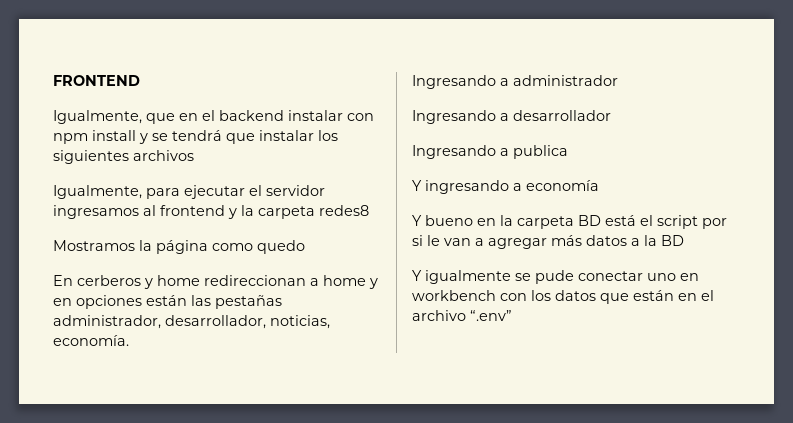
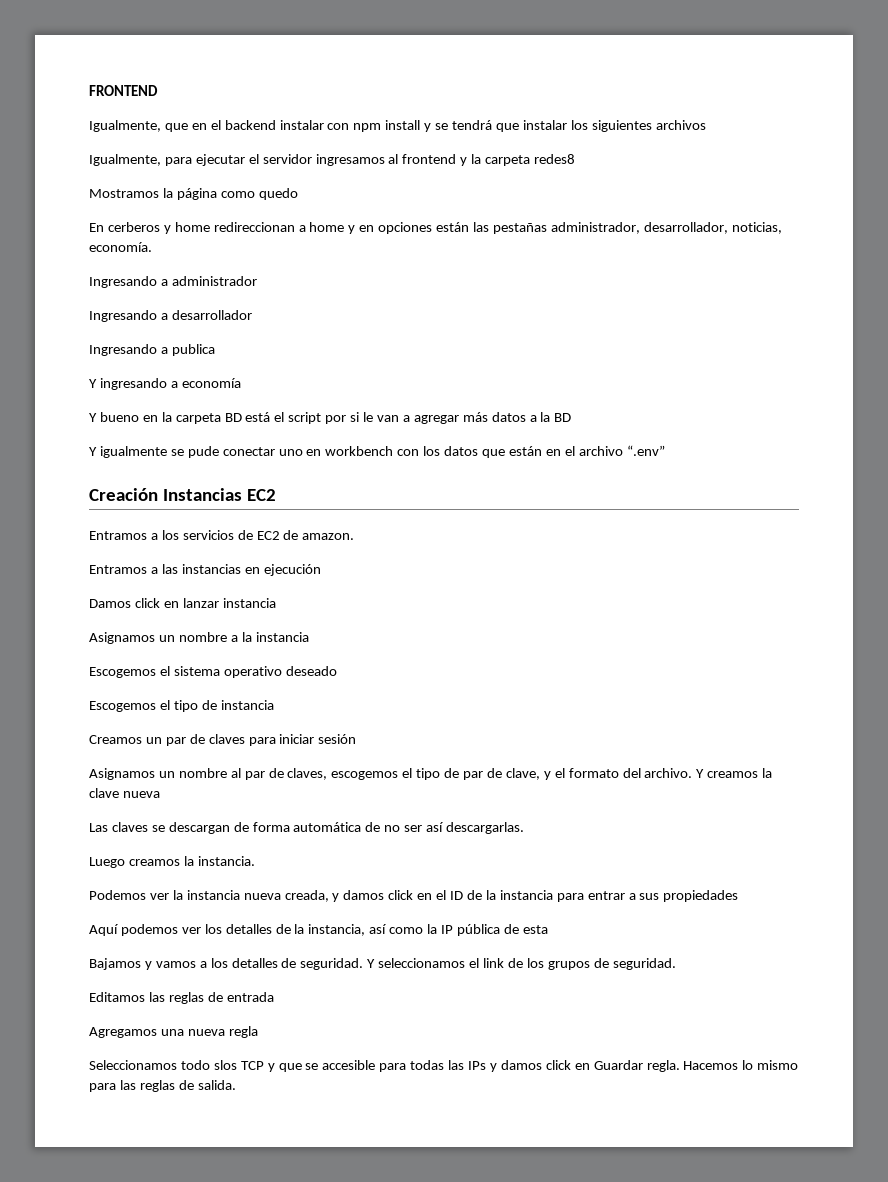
+ Creación Instancias EC2
+ Entramos a los servicios de EC2 de amazon.
+ Entramos a las instancias en ejecución
+ Damos click en lanzar instancia
+ Asignamos un nombre a la instancia
+ Escogemos el sistema operativo deseado
+ Escogemos el tipo de instancia
+ Creamos un par de claves para iniciar sesión
+ Asignamos un nombre al par de claves, escogemos el tipo de par de clave, y el formato del archivo. Y creamos la clave nueva
+ Las claves se descargan de forma automática de no ser así descargarlas.
+ Luego creamos la instancia.
+ Podemos ver la instancia nueva creada, y damos click en el ID de la instancia para entrar a sus propiedades
+ Aquí podemos ver los detalles de la instancia, así como la IP pública de esta
+ Bajamos y vamos a los detalles de seguridad. Y seleccionamos el link de los grupos de seguridad.
+ Editamos las reglas de entrada
+ Agregamos una nueva regla
+ Seleccionamos todo slos TCP y que se accesible para todas las IPs y damos click en Guardar regla. Hacemos lo mismo para las reglas de salida.

